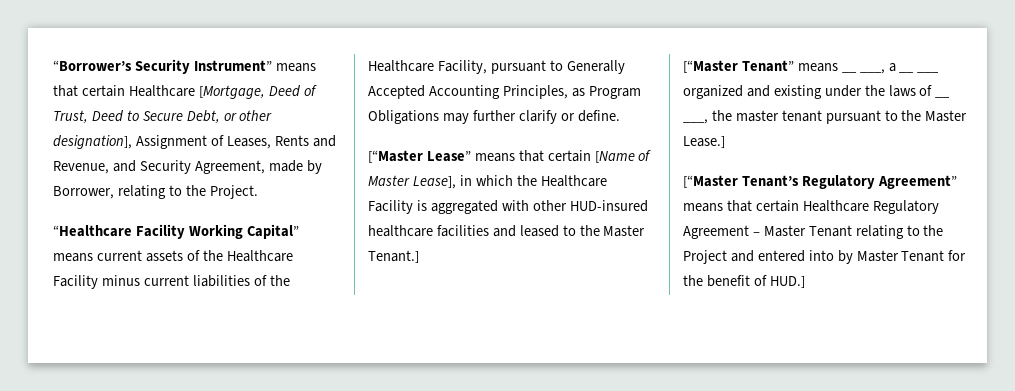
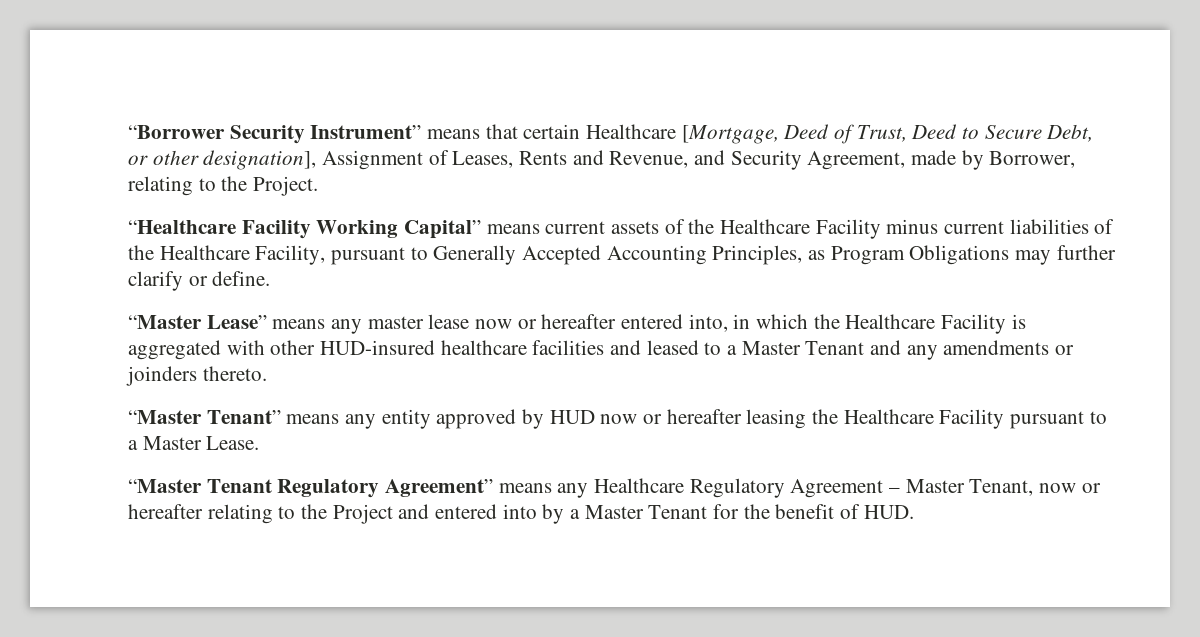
- “Borrower’s Security Instrument” means that certain Healthcare [Mortgage, Deed of Trust, Deed to Secure Debt, or other designation], Assignment of Leases, Rents and Revenue, and Security Agreement, made by Borrower, relating to the Project.
+ “Borrower Security Instrument” means that certain Healthcare [Mortgage, Deed of Trust, Deed to Secure Debt, or other designation], Assignment of Leases, Rents and Revenue, and Security Agreement, made by Borrower, relating to the Project.
- [“Master Lease” means that certain [Name of Master Lease], in which the Healthcare Facility is aggregated with other HUD-insured healthcare facilities and leased to the Master Tenant.]
- [“Master Tenant” means __ ___, a __ ___ organized and existing under the laws of __ ___, the master tenant pursuant to the Master Lease.]
- [“Master Tenant’s Regulatory Agreement” means that certain Healthcare Regulatory Agreement – Master Tenant relating to the Project and entered into by Master Tenant for the benefit of HUD.]
+ “Master Lease” means any master lease now or hereafter entered into, in which the Healthcare Facility is aggregated with other HUD-insured healthcare facilities and leased to a Master Tenant and any amendments or joinders thereto.
+ “Master Tenant” means any entity approved by HUD now or hereafter leasing the Healthcare Facility pursuant to a Master Lease.
+ “Master Tenant Regulatory Agreement” means any Healthcare Regulatory Agreement – Master Tenant, now or hereafter relating to the Project and entered into by a Master Tenant for the benefit of HUD.

